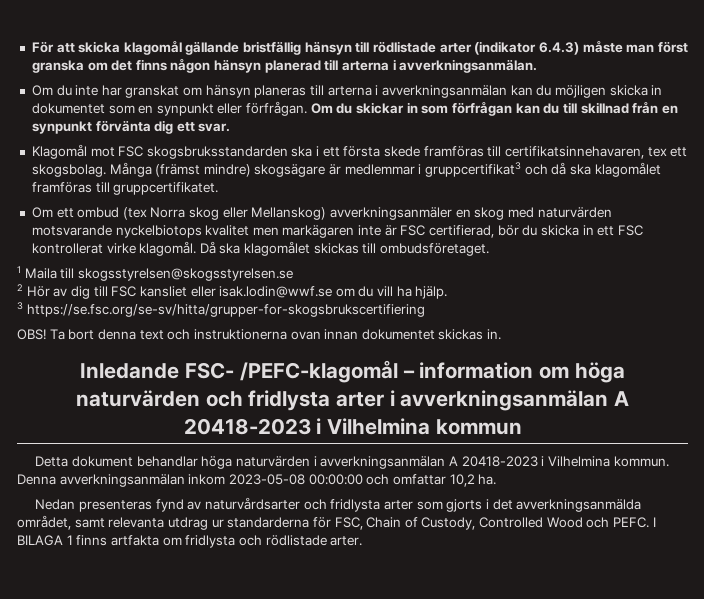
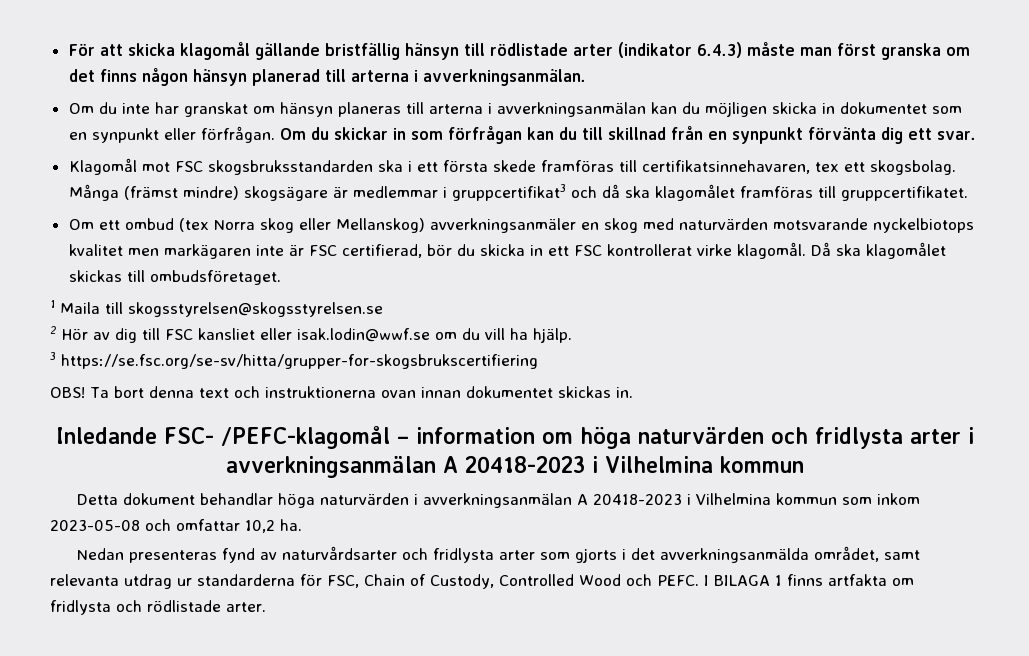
- Detta dokument behandlar höga naturvärden i avverkningsanmälan A 20418-2023 i Vilhelmina kommun. Denna avverkningsanmälan inkom 2023-05-08 00:00:00 och omfattar 10,2 ha.
+ Detta dokument behandlar höga naturvärden i avverkningsanmälan A 20418-2023 i Vilhelmina kommun som inkom 2023-05-08 och omfattar 10,2 ha.

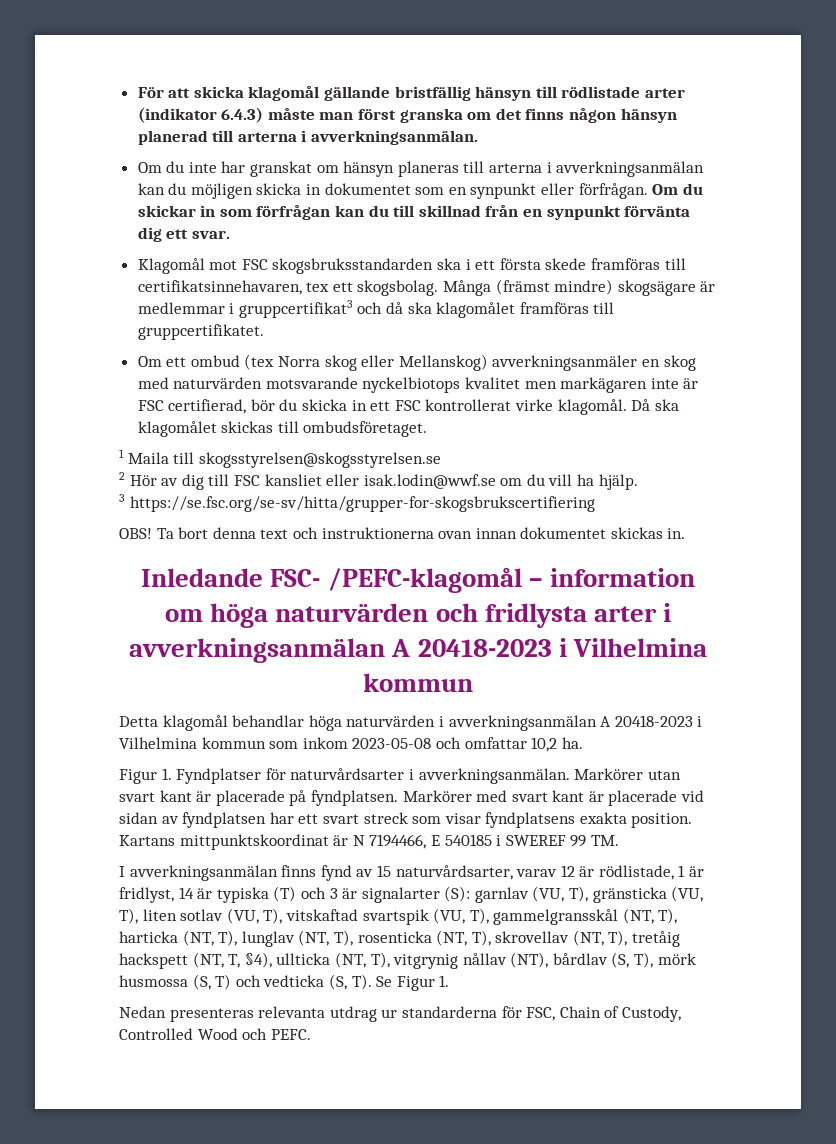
- Detta dokument behandlar höga naturvärden i avverkningsanmälan A 20418-2023 i Vilhelmina kommun som inkom 2023-05-08 och omfattar 10,2 ha.
+ Detta klagomål behandlar höga naturvärden i avverkningsanmälan A 20418-2023 i Vilhelmina kommun som inkom 2023-05-08 och omfattar 10,2 ha.
- Nedan presenteras fynd av naturvårdsarter och fridlysta arter som gjorts i det avverkningsanmälda området, samt relevanta utdrag ur standarderna för FSC, Chain of Custody, Controlled Wood och PEFC. I BILAGA 1 finns artfakta om fridlysta och rödlistade arter.
+ Figur 1. Fyndplatser för naturvårdsarter i avverkningsanmälan. Markörer utan svart kant är placerade på fyndplatsen. Markörer med svart kant är placerade vid sidan av fyndplatsen har ett svart streck som visar fyndplatsens exakta position. Kartans mittpunktskoordinat är N 7194466, E 540185 i SWEREF 99 TM.
+ I avverkningsanmälan finns fynd av 15 naturvårdsarter, varav 12 är rödlistade, 1 är fridlyst, 14 är typiska (T) och 3 är signalarter (S): garnlav (VU, T), gränsticka (VU, T), liten sotlav (VU, T), vitskaftad svartspik (VU, T), gammelgransskål (NT, T), harticka (NT, T), lunglav (NT, T), rosenticka (NT, T), skrovellav (NT, T), tretåig hackspett (NT, T, §4), ullticka (NT, T), vitgrynig nållav (NT), bårdlav (S, T), mörk husmossa (S, T) och vedticka (S, T). Se Figur 1.
+ Nedan presenteras relevanta utdrag ur standarderna för FSC, Chain of Custody, Controlled Wood och PEFC.

